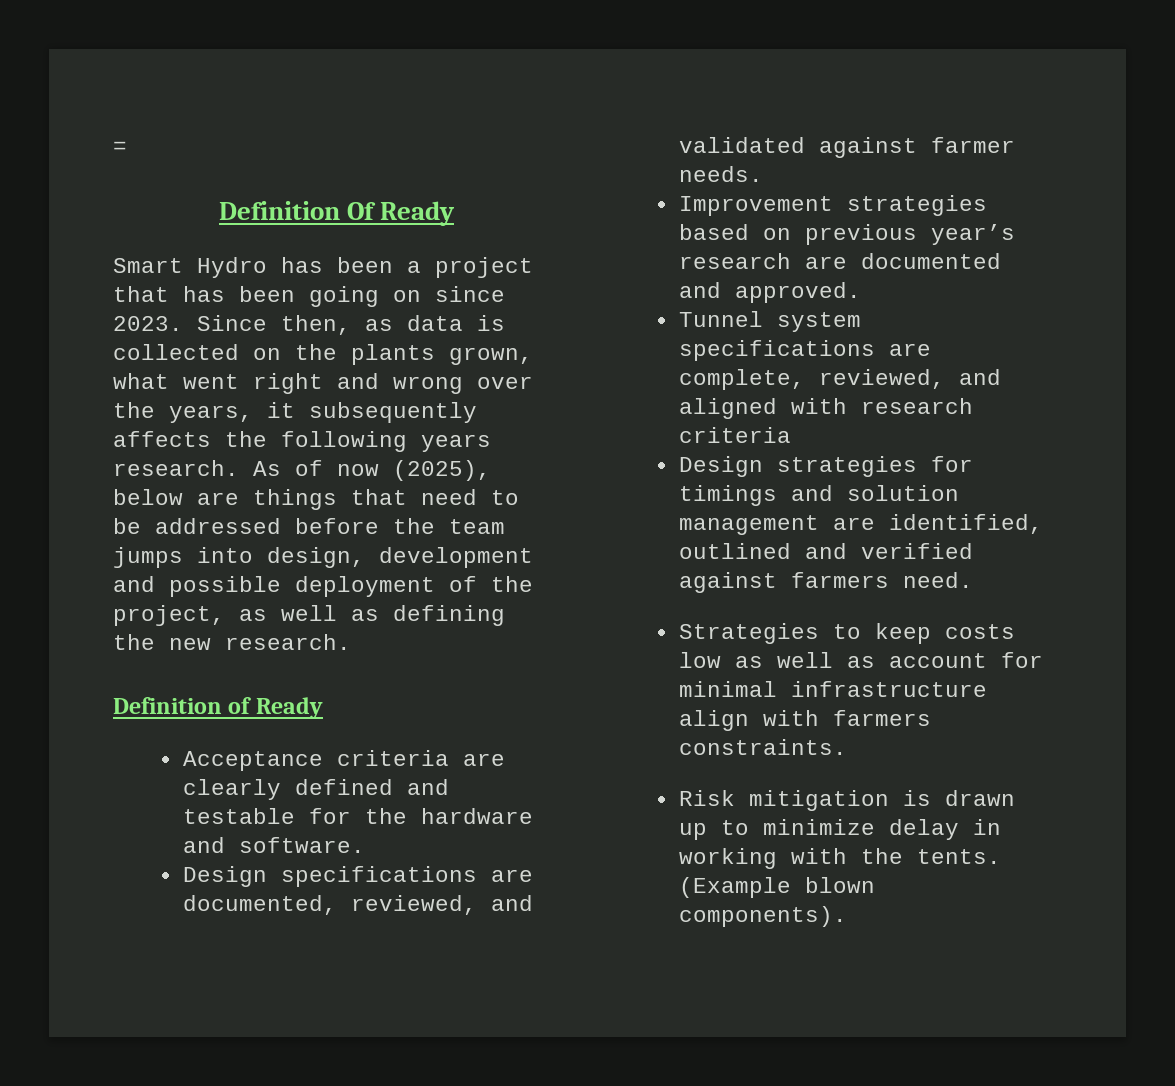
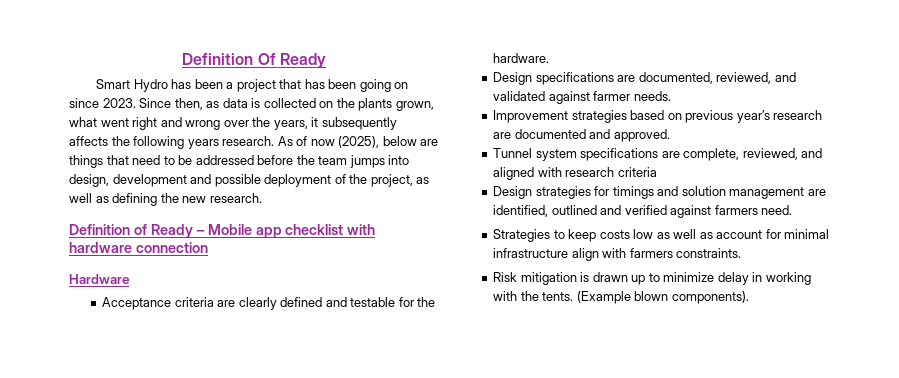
- =
- Definition of Ready
+ Definition of Ready – Mobile app checklist with hardware connection
+ Hardware
- Acceptance criteria are clearly defined and testable for the hardware and software.
+ Acceptance criteria are clearly defined and testable for the hardware.

